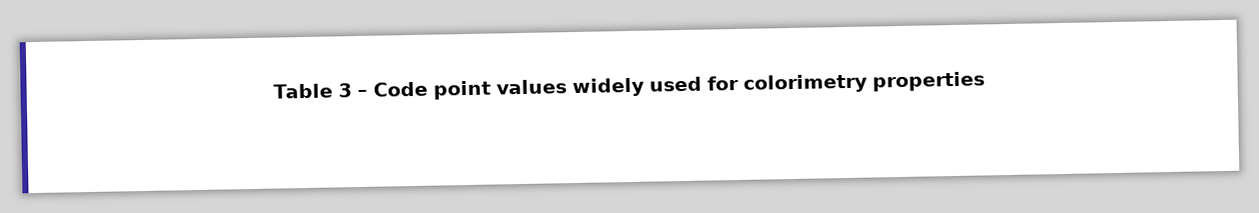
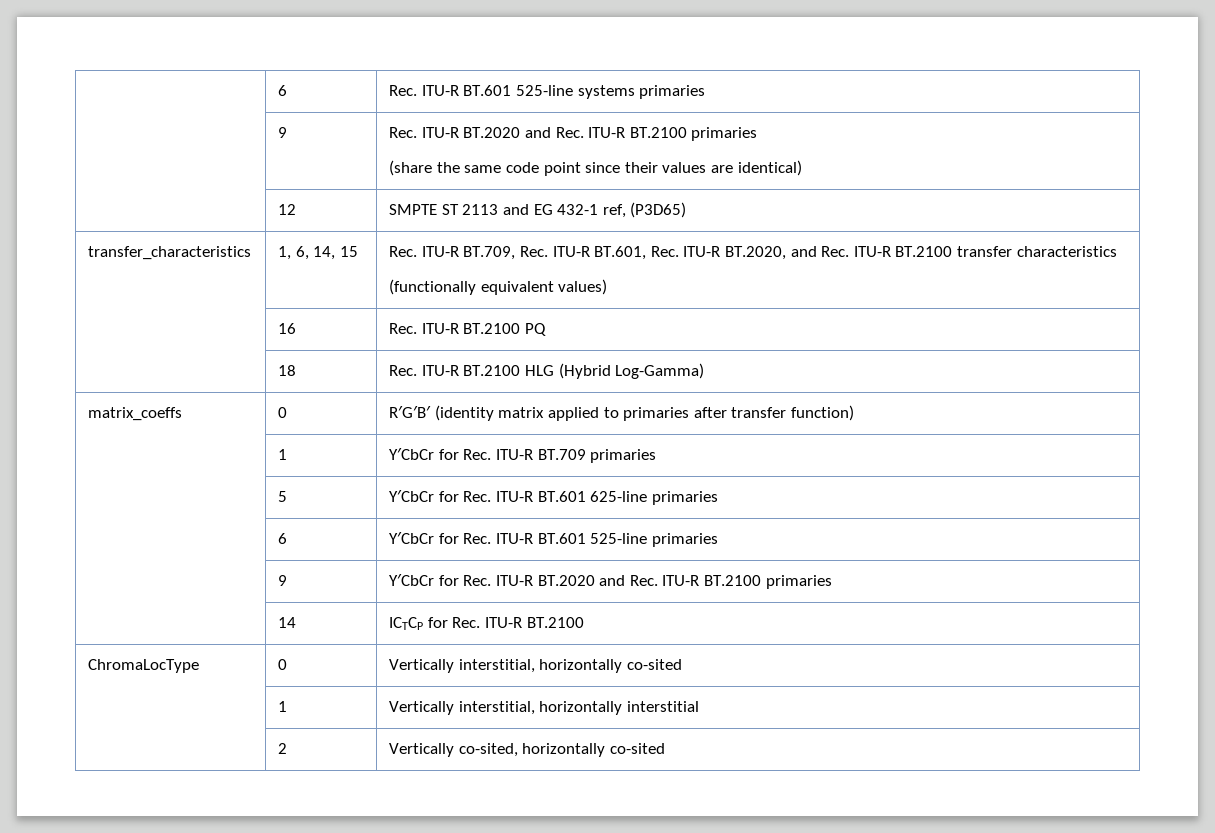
- Table 3 – Code point values widely used for colorimetry properties
+ | 6 | Rec. ITU-R BT.601 525-line systems primaries
+ | 9 | Rec. ITU-R BT.2020 and Rec. ITU-R BT.2100 primaries
+ (share the same code point since their values are identical)
+ | 12 | SMPTE ST 2113 and EG 432-1 ref, (P3D65)
+ transfer_characteristics | 1, 6, 14, 15 | Rec. ITU-R BT.709, Rec. ITU-R BT.601, Rec. ITU-R BT.2020, and Rec. ITU-R BT.2100 transfer characteristics
+ (functionally equivalent values)
+ | 16 | Rec. ITU-R BT.2100 PQ
+ | 18 | Rec. ITU-R BT.2100 HLG (Hybrid Log-Gamma)
+ matrix_coeffs | 0 | R′G′B′ (identity matrix applied to primaries after transfer function)
+ | 1 | Y′CbCr for Rec. ITU-R BT.709 primaries
+ | 5 | Y′CbCr for Rec. ITU-R BT.601 625-line primaries
+ | 6 | Y′CbCr for Rec. ITU-R BT.601 525-line primaries
+ | 9 | Y′CbCr for Rec. ITU-R BT.2020 and Rec. ITU-R BT.2100 primaries
+ | 14 | ICTCP for Rec. ITU-R BT.2100
+ ChromaLocType | 0 | Vertically interstitial, horizontally co-sited
+ | 1 | Vertically interstitial, horizontally interstitial
+ | 2 | Vertically co-sited, horizontally co-sited

